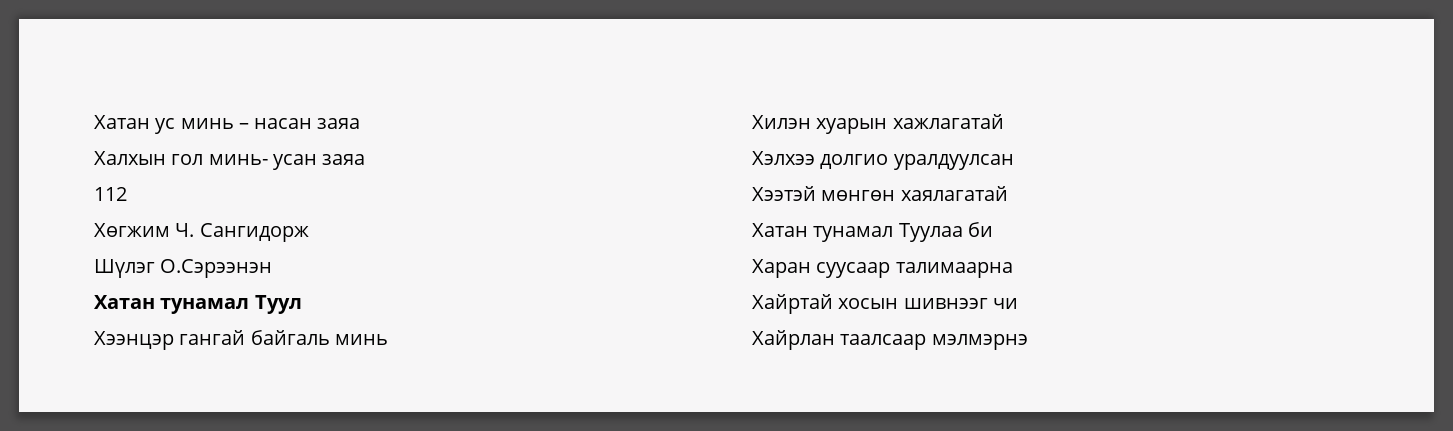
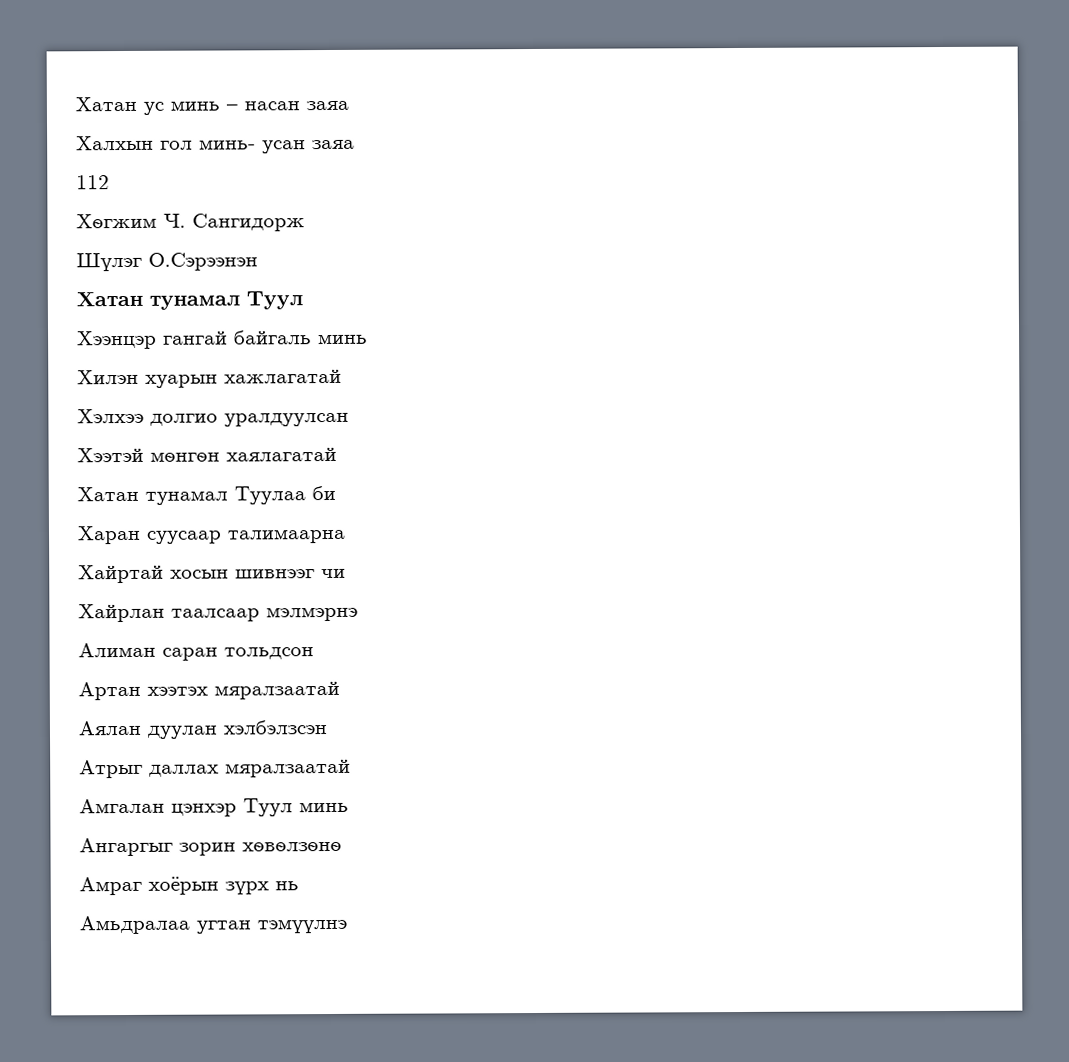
+ Алиман саран тольдсон
+ Артан хээтэх мяралзаатай
+ Аялан дуулан хэлбэлзсэн
+ Атрыг даллах мяралзаатай
+ Амгалан цэнхэр Туул минь
+ Ангаргыг зорин хөвөлзөнө
+ Амраг хоёрын зүрх нь
+ Амьдралаа угтан тэмүүлнэ

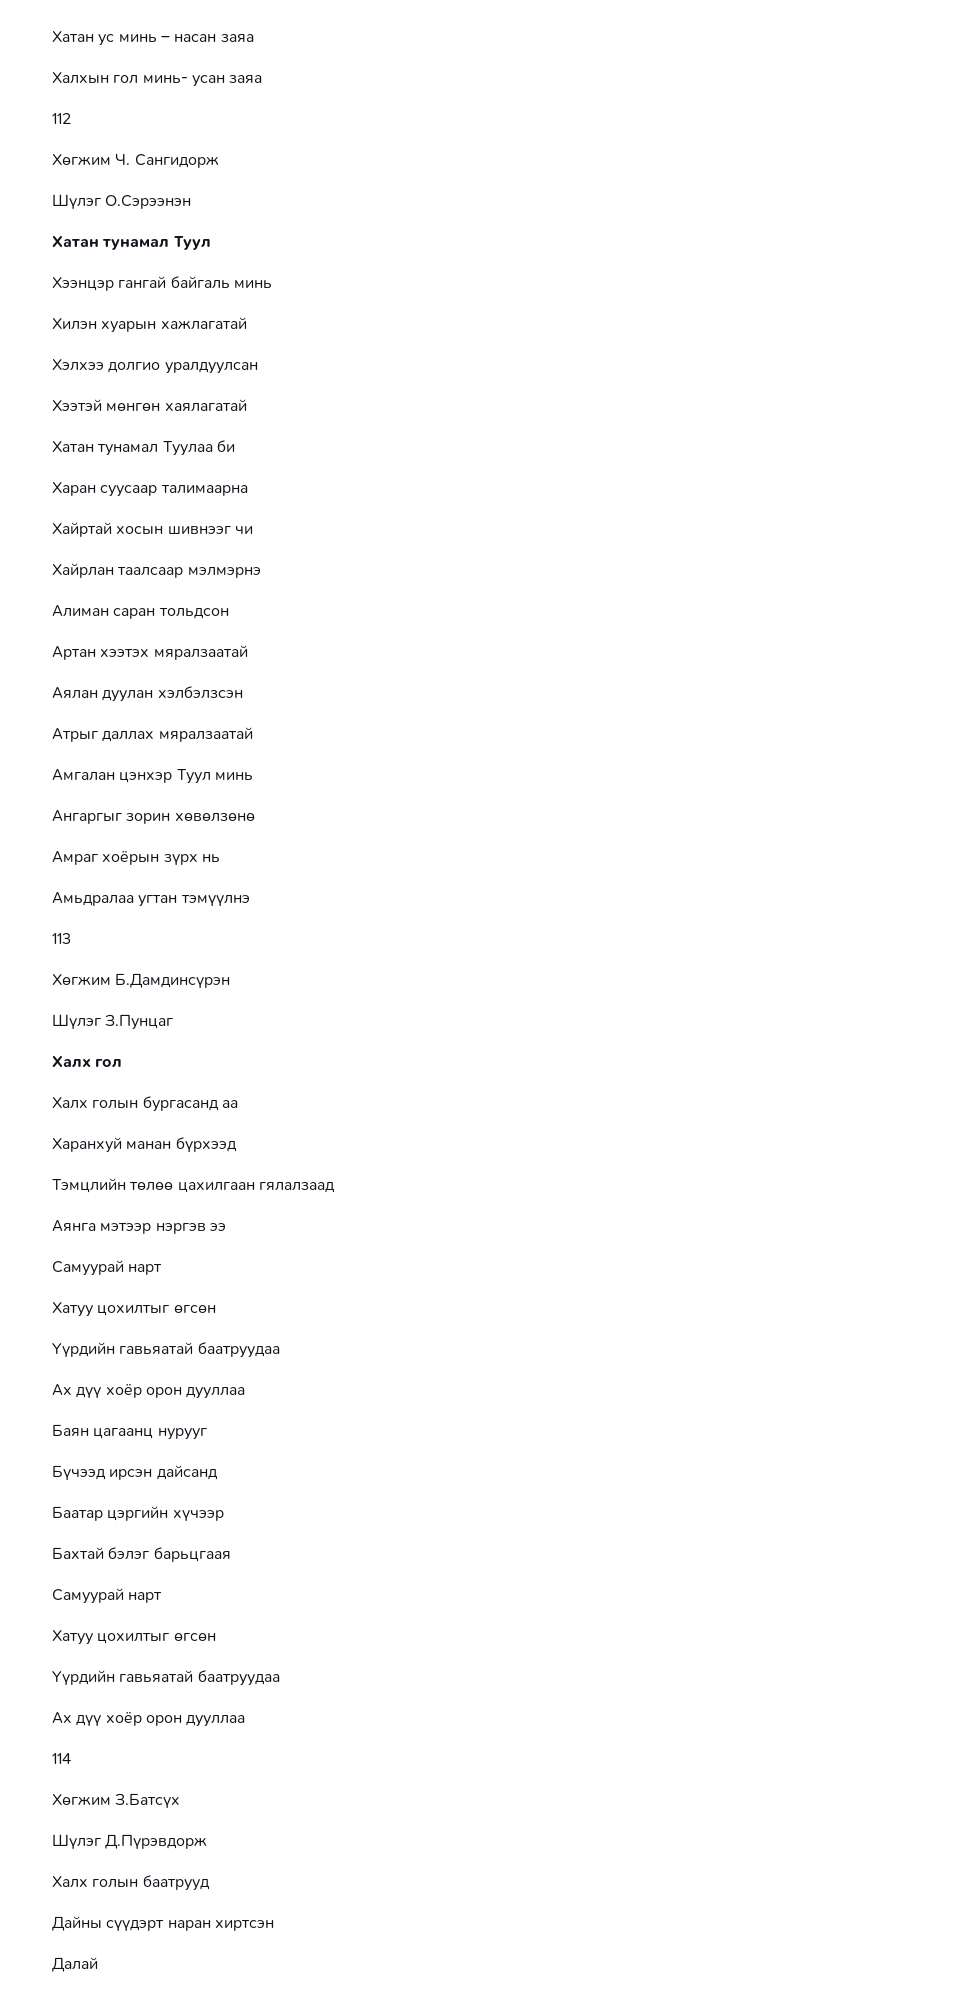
+ 113
+ Хөгжим Б.Дамдинсүрэн
+ Шүлэг З.Пунцаг
+ Халх гол
+ Халх голын бургасанд аа
+ Харанхуй манан бүрхээд
+ Тэмцлийн төлөө цахилгаан гялалзаад
+ Аянга мэтээр нэргэв ээ
+ Самуурай нарт
+ Хатуу цохилтыг өгсөн
+ Үүрдийн гавьяатай баатруудаа
+ Ах дүү хоёр орон дууллаа
+ Баян цагаанц нурууг
+ Бүчээд ирсэн дайсанд
+ Баатар цэргийн хүчээр
+ Бахтай бэлэг барьцгаая
+ Самуурай нарт
+ Хатуу цохилтыг өгсөн
+ Үүрдийн гавьяатай баатруудаа
+ Ах дүү хоёр орон дууллаа
+ 114
+ Хөгжим З.Батсүх
+ Шүлэг Д.Пүрэвдорж
+ Халх голын баатрууд
+ Дайны сүүдэрт наран хиртсэн
+ Далай

